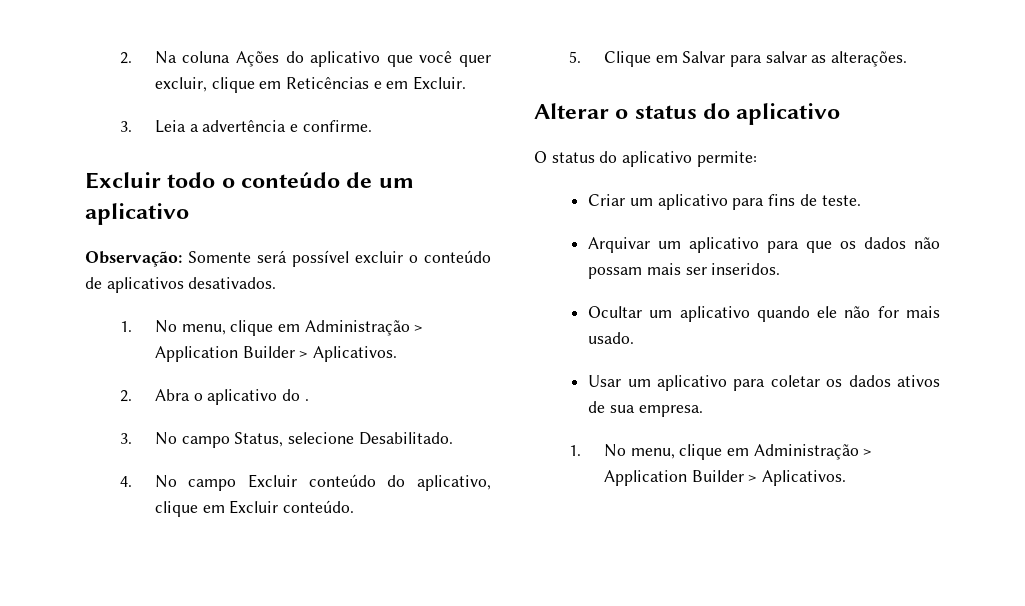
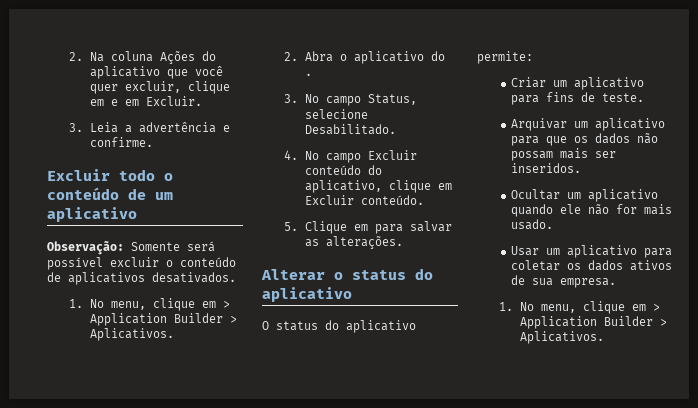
- 2. Na coluna Ações do aplicativo que você quer excluir, clique em Reticências e em Excluir.
+ 2. Na coluna Ações do aplicativo que você quer excluir, clique em e em Excluir.
  Observação: Somente será possível excluir o conteúdo de aplicativos desativados.
- 1. No menu, clique em Administração > Application Builder > Aplicativos.
+ 1. No menu, clique em > Application Builder > Aplicativos.
- 5. Clique em Salvar para salvar as alterações.
+ 5. Clique em para salvar as alterações.
  Usar um aplicativo para coletar os dados ativos de sua empresa.
- 1. No menu, clique em Administração > Application Builder > Aplicativos.
+ 1. No menu, clique em > Application Builder > Aplicativos.

